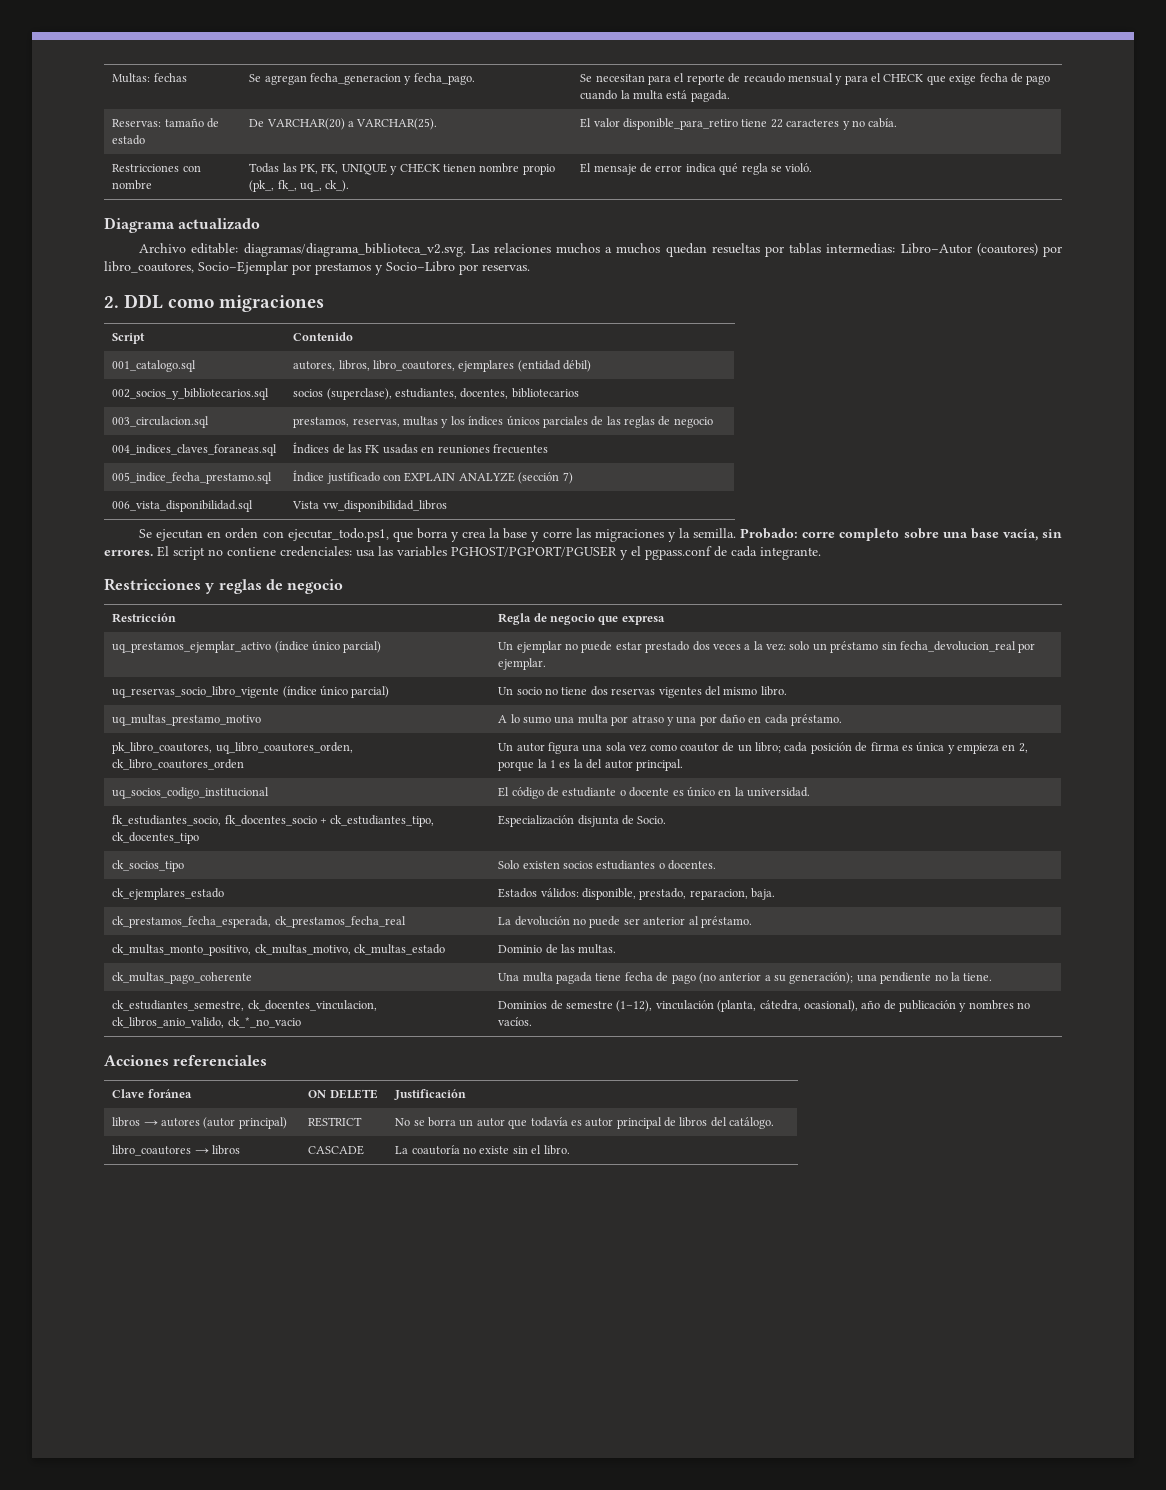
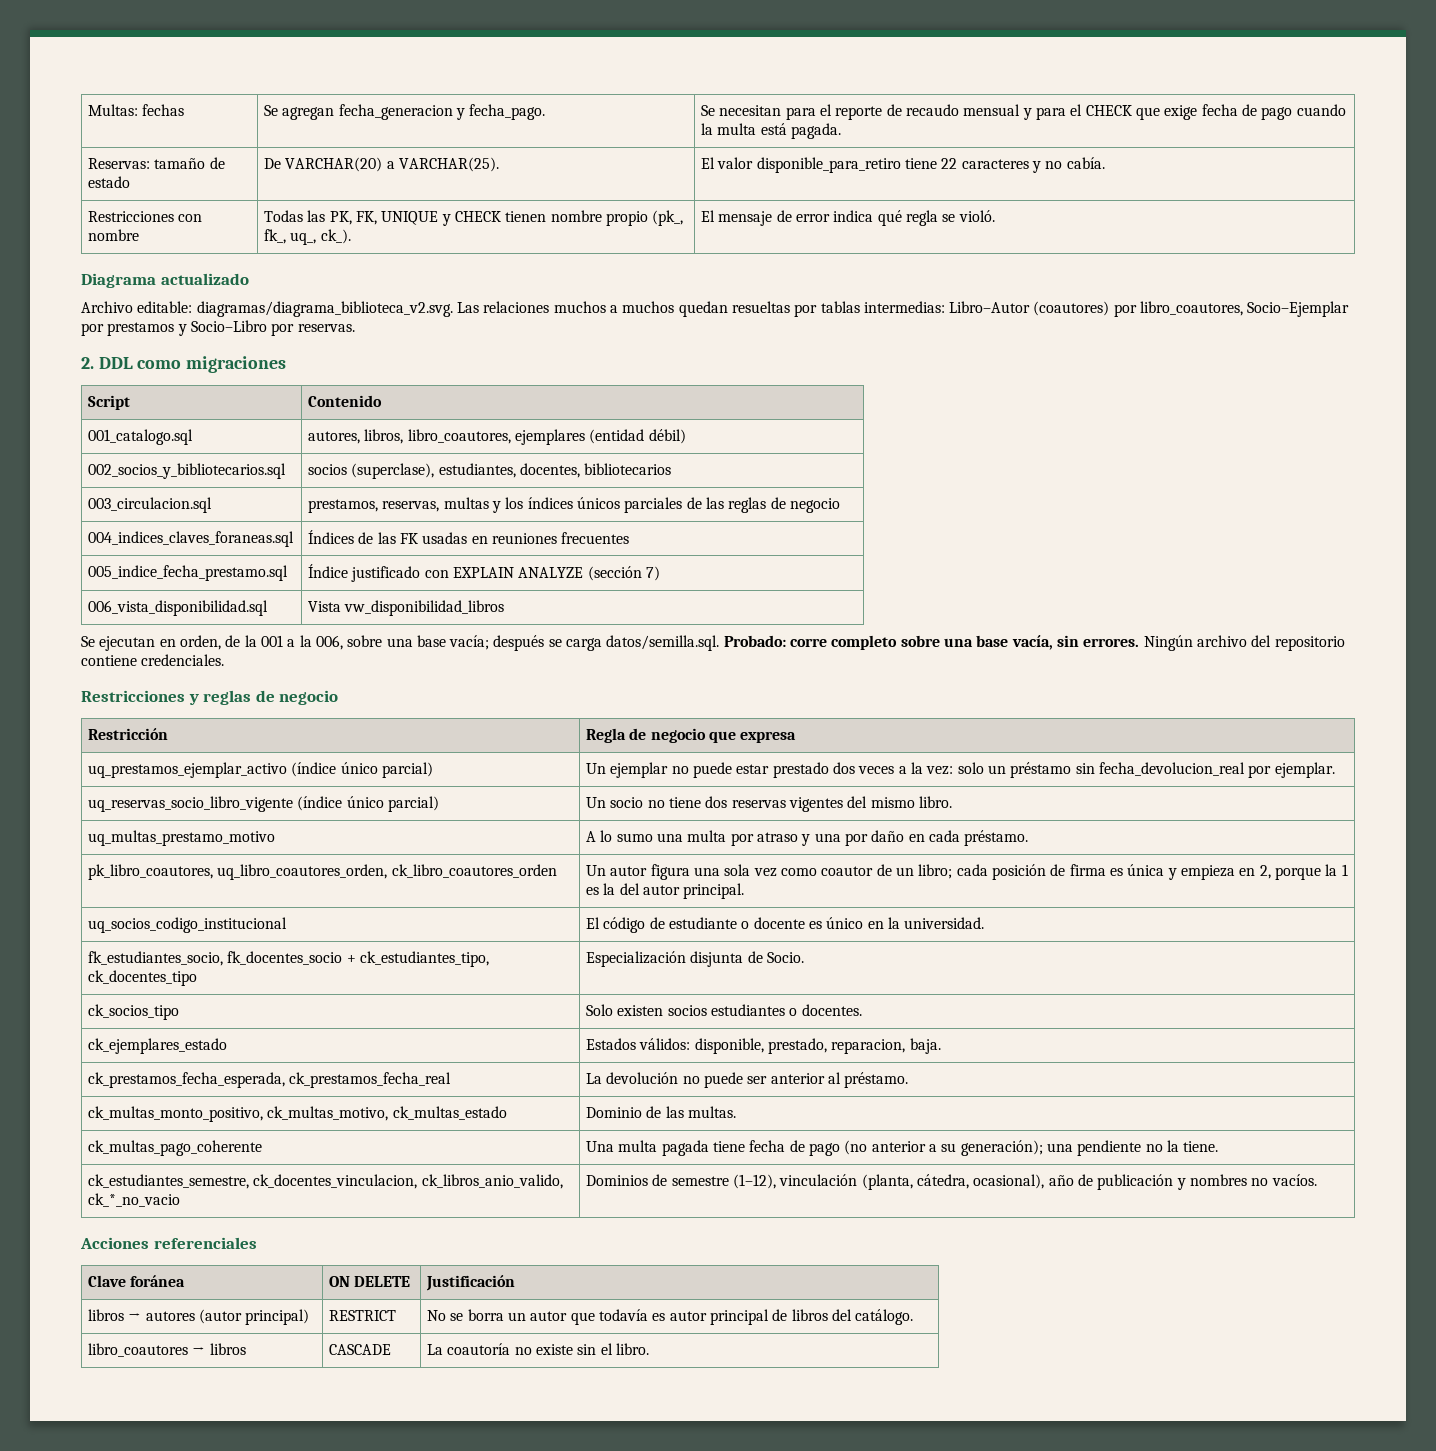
- Se ejecutan en orden con ejecutar_todo.ps1, que borra y crea la base y corre las migraciones y la semilla. Probado: corre completo sobre una base vacía, sin errores.
+ Se ejecutan en orden, de la 001 a la 006, sobre una base vacía; después se carga datos/semilla.sql. Probado: corre completo sobre una base vacía, sin errores.
- El script no contiene credenciales: usa las variables PGHOST/PGPORT/PGUSER y el pgpass.conf de cada integrante.
+ Ningún archivo del repositorio contiene credenciales.

